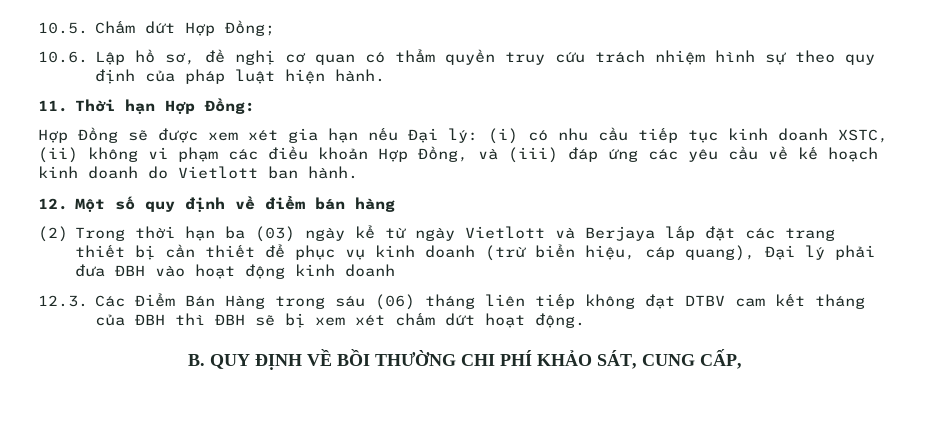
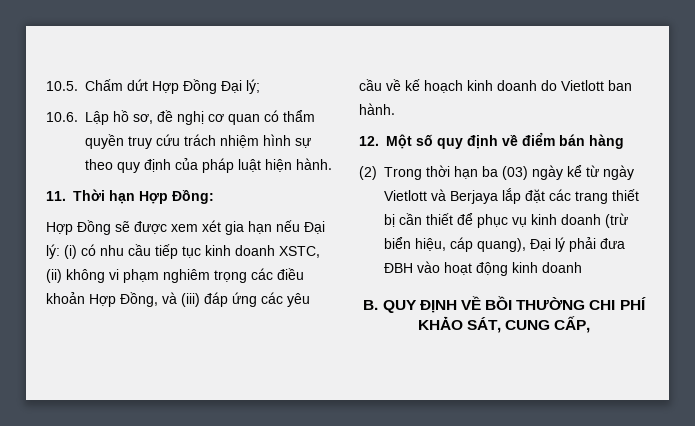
- 10.5. Chấm dứt Hợp Đồng;
+ 10.5. Chấm dứt Hợp Đồng Đại lý;
- Hợp Đồng sẽ được xem xét gia hạn nếu Đại lý: (i) có nhu cầu tiếp tục kinh doanh XSTC, (ii) không vi phạm các điều khoản Hợp Đồng, và (iii) đáp ứng các yêu cầu về kế hoạch kinh doanh do Vietlott ban hành.
+ Hợp Đồng sẽ được xem xét gia hạn nếu Đại lý: (i) có nhu cầu tiếp tục kinh doanh XSTC, (ii) không vi phạm nghiêm trọng các điều khoản Hợp Đồng, và (iii) đáp ứng các yêu cầu về kế hoạch kinh doanh do Vietlott ban hành.
- 12.3. Các Điểm Bán Hàng trong sáu (06) tháng liên tiếp không đạt DTBV cam kết tháng của ĐBH thì ĐBH sẽ bị xem xét chấm dứt hoạt động.

